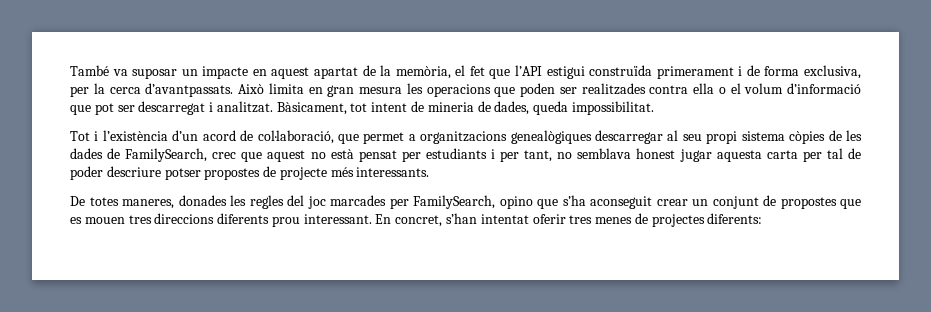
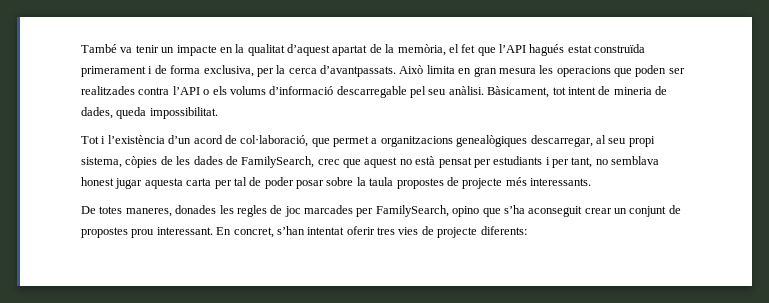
- També va suposar un impacte en aquest apartat de la memòria, el fet que l’API estigui construïda primerament i de forma exclusiva, per la cerca d’avantpassats.
+ També va tenir un impacte en la qualitat d’aquest apartat de la memòria, el fet que l’API hagués estat construïda primerament i de forma exclusiva, per la cerca d’avantpassats.
- Això limita en gran mesura les operacions que poden ser realitzades contra ella o el volum d’informació que pot ser descarregat i analitzat.
+ Això limita en gran mesura les operacions que poden ser realitzades contra l’API o els volums d’informació descarregable pel seu anàlisi.
- Tot i l’existència d’un acord de col·laboració, que permet a organitzacions genealògiques descarregar al seu propi sistema còpies de les dades de FamilySearch, crec que aquest no està pensat per estudiants i per tant, no semblava honest jugar aquesta carta per tal de poder descriure potser propostes de projecte més interessants.
+ Tot i l’existència d’un acord de col·laboració, que permet a organitzacions genealògiques descarregar, al seu propi sistema, còpies de les dades de FamilySearch, crec que aquest no està pensat per estudiants i per tant, no semblava honest jugar aquesta carta per tal de poder posar sobre la taula propostes de projecte més interessants.
- De totes maneres, donades les regles del joc marcades per FamilySearch, opino que s’ha aconseguit crear un conjunt de propostes que es mouen tres direccions diferents prou interessant.
+ De totes maneres, donades les regles de joc marcades per FamilySearch, opino que s’ha aconseguit crear un conjunt de propostes prou interessant.
- En concret, s’han intentat oferir tres menes de projectes diferents:
+ En concret, s’han intentat oferir tres vies de projecte diferents:

